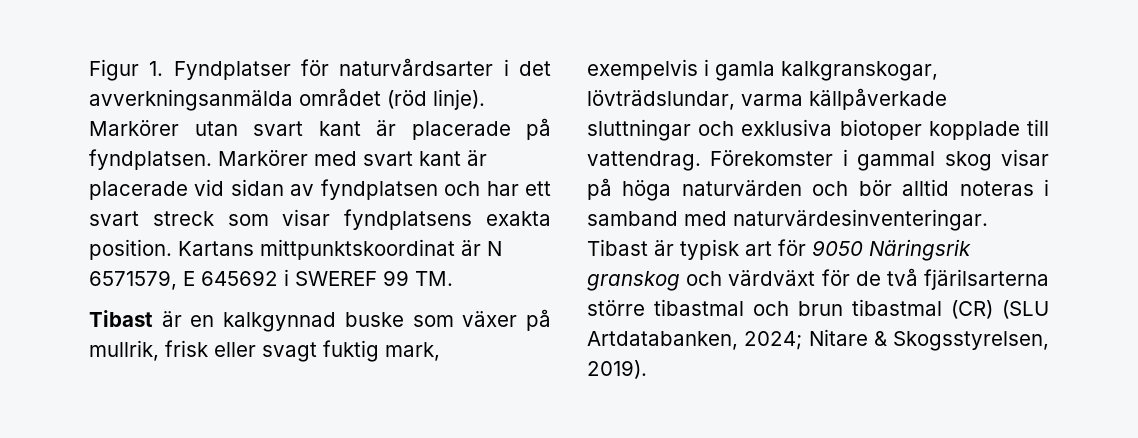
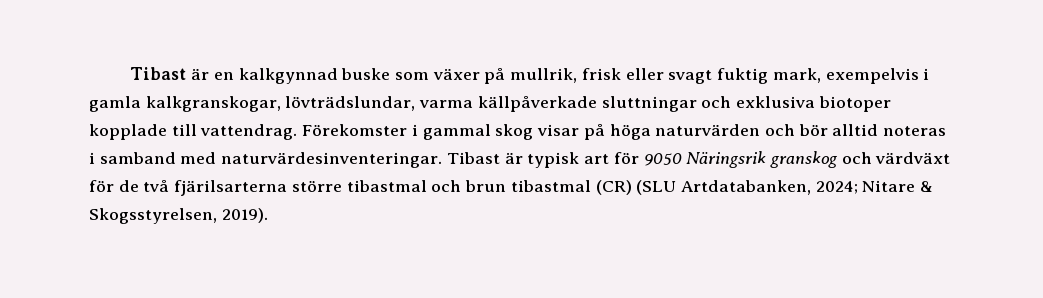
- Figur 1. Fyndplatser för naturvårdsarter i det avverkningsanmälda området (röd linje). Markörer utan svart kant är placerade på fyndplatsen. Markörer med svart kant är placerade vid sidan av fyndplatsen och har ett svart streck som visar fyndplatsens exakta position. Kartans mittpunktskoordinat är N 6571579, E 645692 i SWEREF 99 TM.

